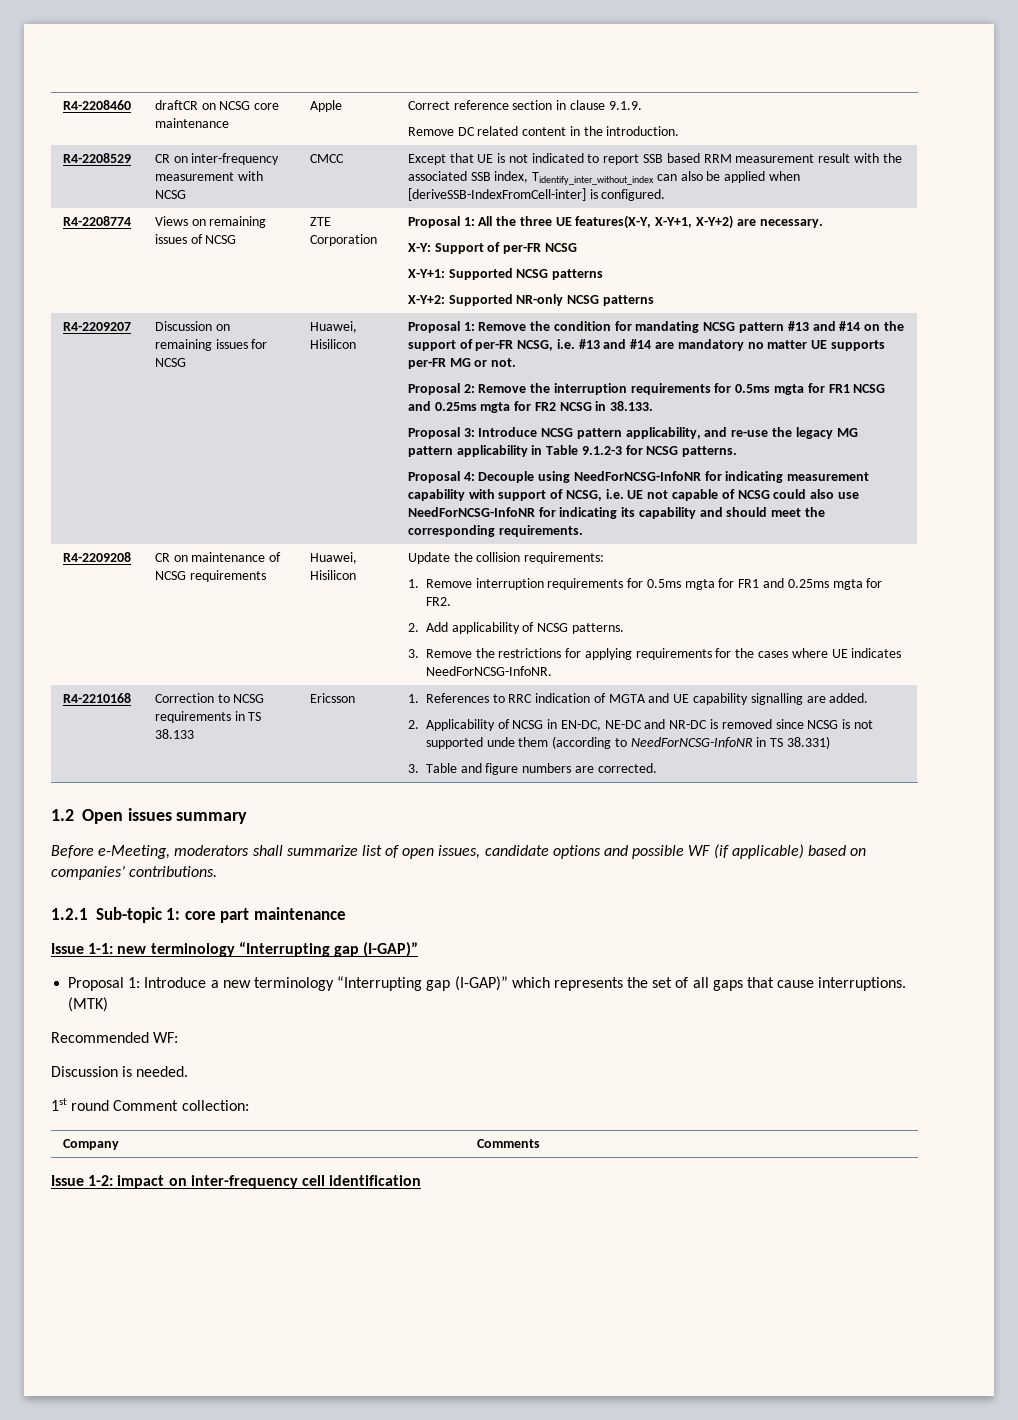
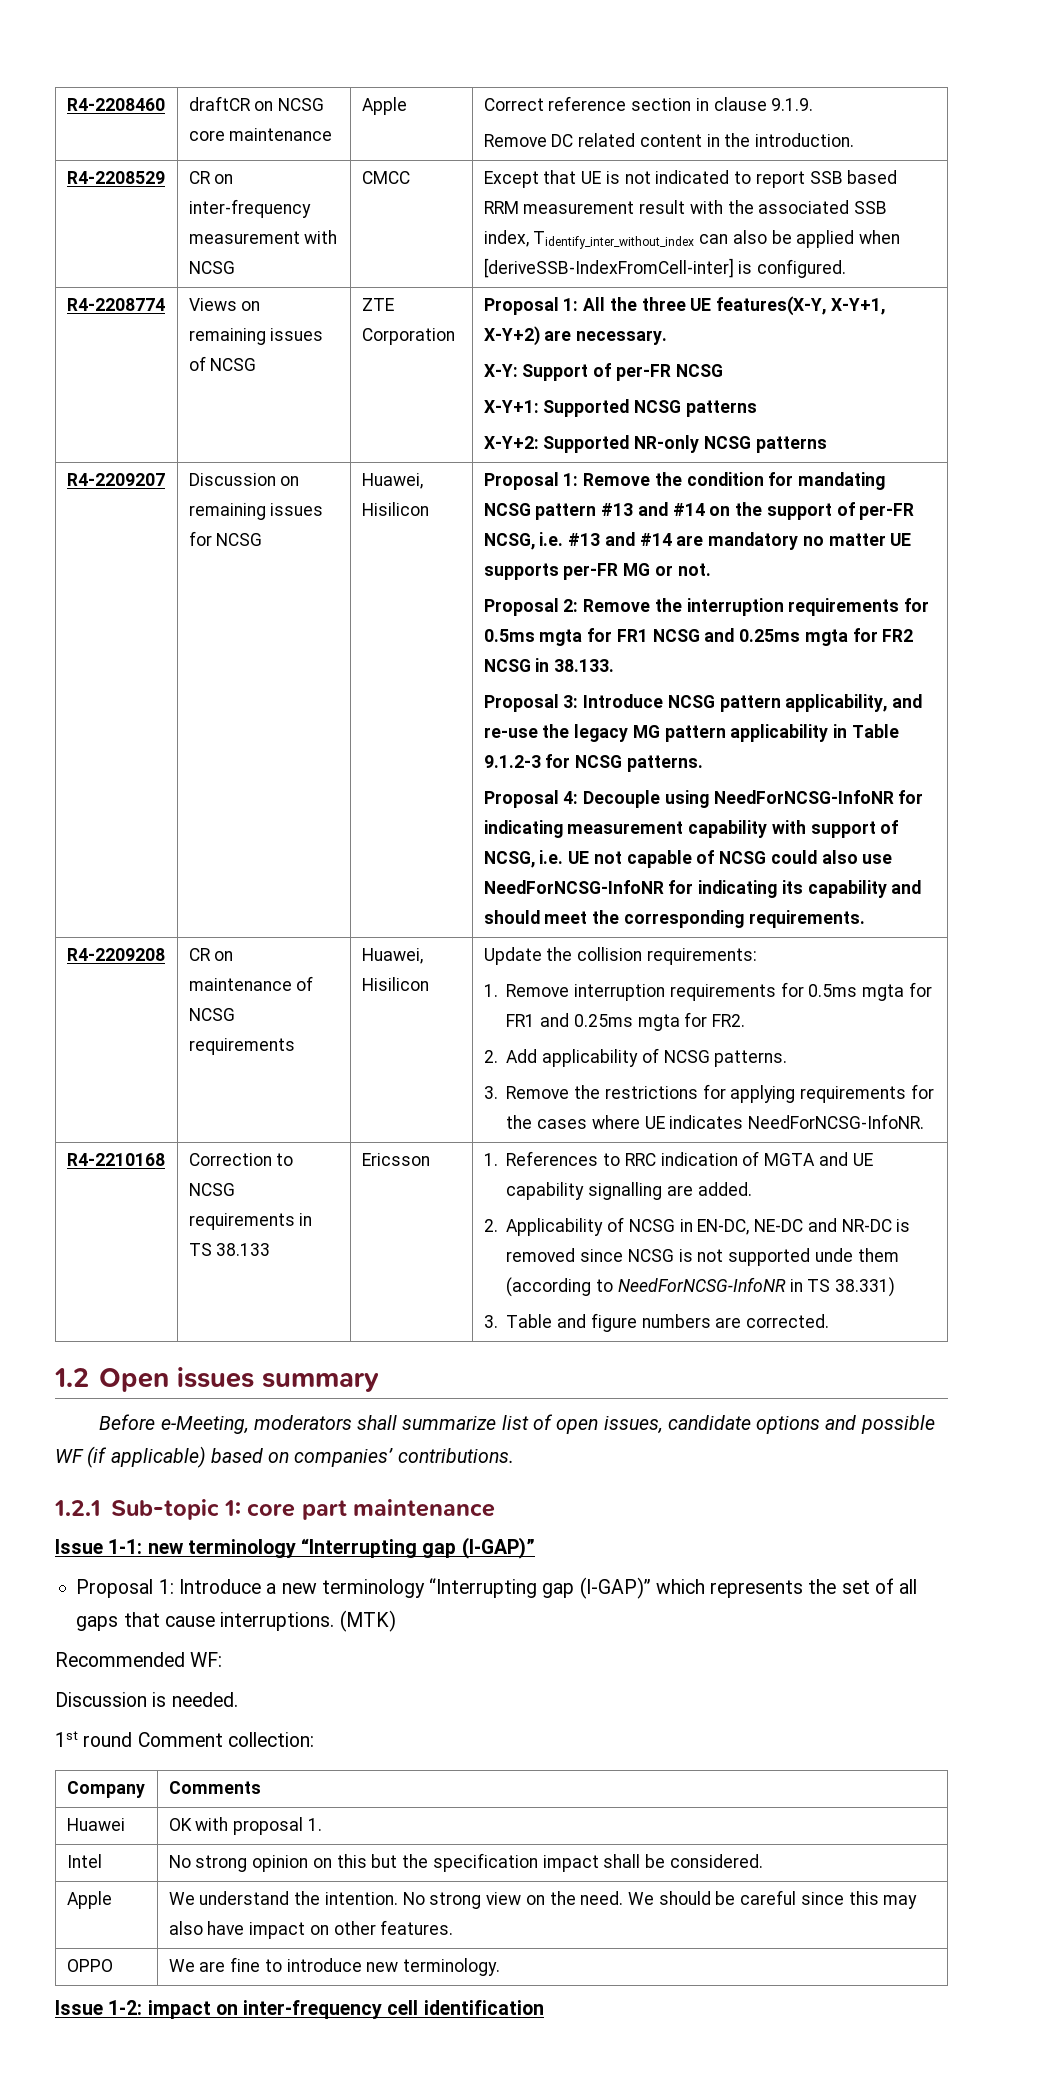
+ Huawei | OK with proposal 1.
+ Intel | No strong opinion on this but the specification impact shall be considered.
+ Apple | We understand the intention. No strong view on the need. We should be careful since this may also have impact on other features.
+ OPPO | We are fine to introduce new terminology.

